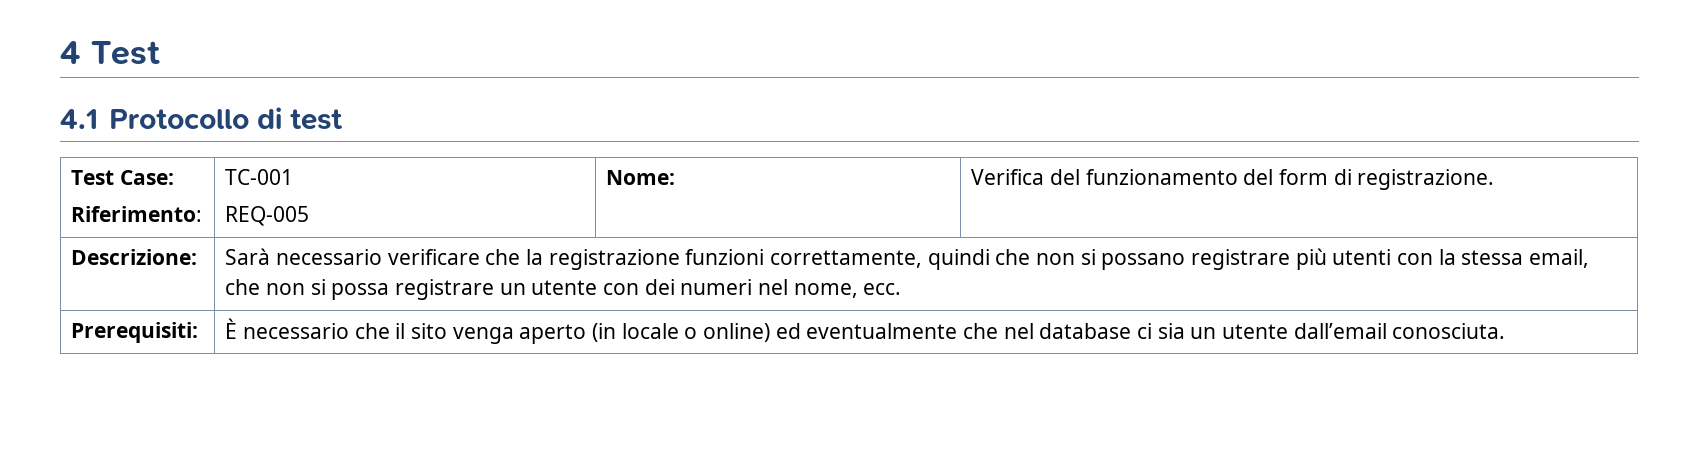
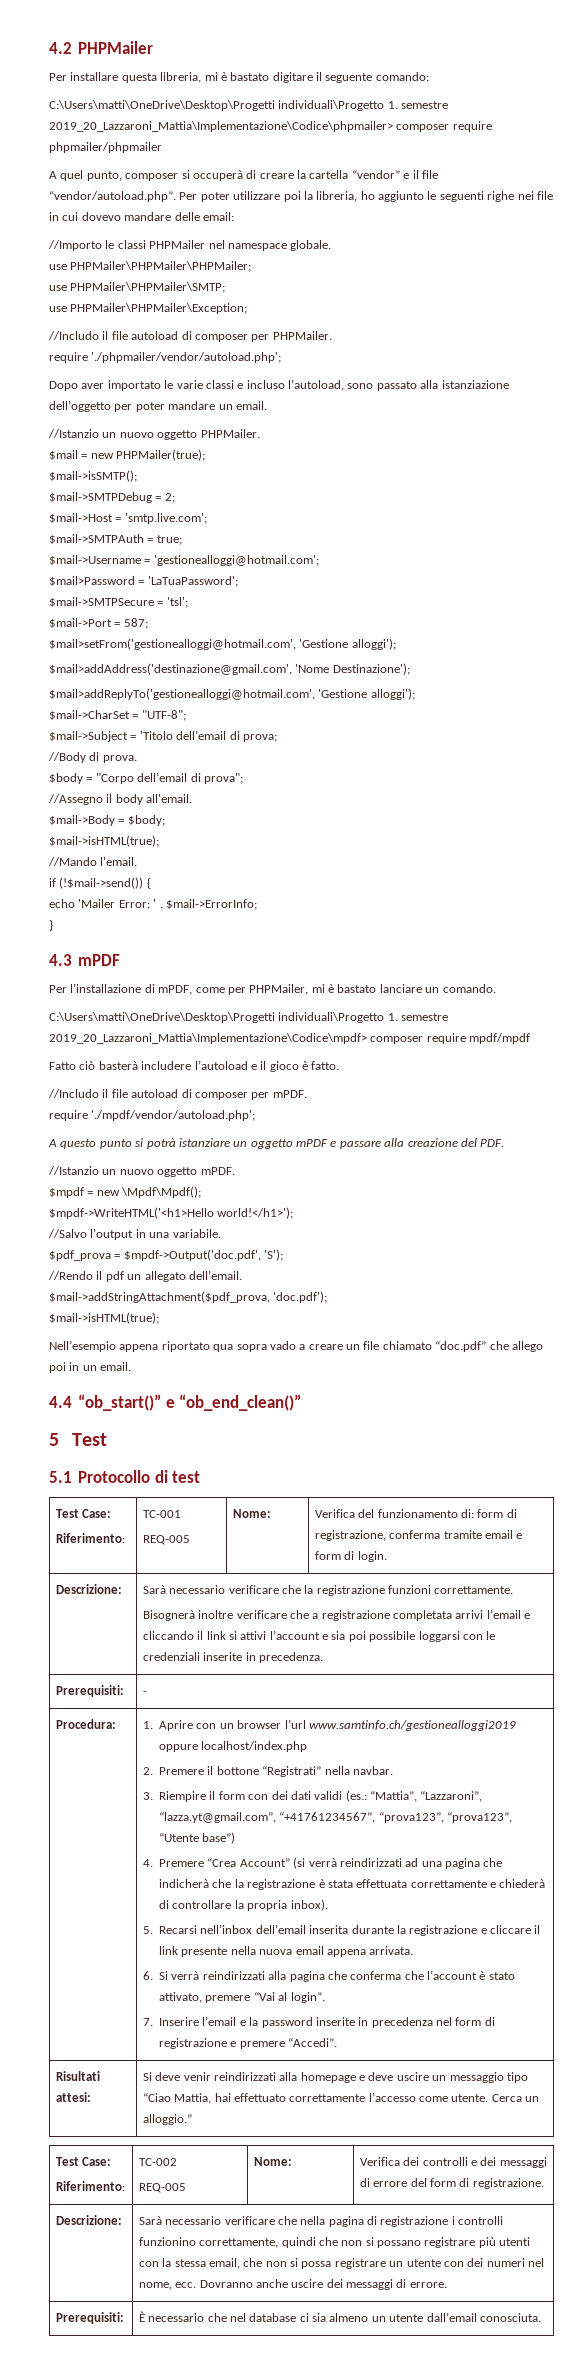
- 4 Test
+ 4.2 PHPMailer
+ Per installare questa libreria, mi è bastato digitare il seguente comando:
+ C:\Users\matti\OneDrive\Desktop\Progetti individuali\Progetto 1. semestre 2019_20_Lazzaroni_Mattia\Implementazione\Codice\phpmailer> composer require phpmailer/phpmailer
+ A quel punto, composer si occuperà di creare la cartella “vendor” e il file “vendor/autoload.php”. Per poter utilizzare poi la libreria, ho aggiunto le seguenti righe nei file in cui dovevo mandare delle email:
+ //Importo le classi PHPMailer nel namespace globale.
+ use PHPMailer\PHPMailer\PHPMailer;
+ use PHPMailer\PHPMailer\SMTP;
+ use PHPMailer\PHPMailer\Exception;
+ //Includo il file autoload di composer per PHPMailer.
+ require './phpmailer/vendor/autoload.php';
+ Dopo aver importato le varie classi e incluso l’autoload, sono passato alla istanziazione dell’oggetto per poter mandare un email.
+ //Istanzio un nuovo oggetto PHPMailer.
+ $mail = new PHPMailer(true);
+ $mail->isSMTP();
+ $mail->SMTPDebug = 2;
+ $mail->Host = 'smtp.live.com';
+ $mail->SMTPAuth = true;
+ $mail->Username = 'gestionealloggi@hotmail.com';
+ $mail>Password = 'LaTuaPassword';
+ $mail->SMTPSecure = 'tsl';
+ $mail->Port = 587;
+ $mail>setFrom('gestionealloggi@hotmail.com', 'Gestione alloggi');
+ $mail>addAddress('destinazione@gmail.com', 'Nome Destinazione');
+ $mail>addReplyTo('gestionealloggi@hotmail.com', 'Gestione alloggi');
+ $mail->CharSet = "UTF-8";
+ $mail->Subject = 'Titolo dell’email di prova;
+ //Body di prova.
+ $body = "Corpo dell’email di prova";
+ //Assegno il body all'email.
+ $mail->Body = $body;
+ $mail->isHTML(true);
+ //Mando l'email.
+ if (!$mail->send()) {
+ echo 'Mailer Error: ' . $mail->ErrorInfo;
+ }
+ 4.3 mPDF
+ Per l’installazione di mPDF, come per PHPMailer, mi è bastato lanciare un comando.
+ C:\Users\matti\OneDrive\Desktop\Progetti individuali\Progetto 1. semestre 2019_20_Lazzaroni_Mattia\Implementazione\Codice\mpdf> composer require mpdf/mpdf
+ Fatto ciò basterà includere l’autoload e il gioco è fatto.
+ //Includo il file autoload di composer per mPDF.
+ require './mpdf/vendor/autoload.php';
+ A questo punto si potrà istanziare un oggetto mPDF e passare alla creazione del PDF.
+ //Istanzio un nuovo oggetto mPDF.
+ $mpdf = new \Mpdf\Mpdf();
+ $mpdf->WriteHTML('<h1>Hello world!</h1>');
+ //Salvo l’output in una variabile.
+ $pdf_prova = $mpdf->Output('doc.pdf', 'S');
+ //Rendo il pdf un allegato dell’email.
+ $mail->addStringAttachment($pdf_prova, 'doc.pdf');
+ $mail->isHTML(true);
+ Nell’esempio appena riportato qua sopra vado a creare un file chiamato “doc.pdf” che allego poi in un email.
+ 4.4 “ob_start()” e “ob_end_clean()”
+ 5 Test
- 4.1 Protocollo di test
+ 5.1 Protocollo di test
  Test Case:
  Riferimento: | TC-001
- REQ-005 | Nome: | Verifica del funzionamento del form di registrazione.
+ REQ-005 | Nome: | Verifica del funzionamento di: form di registrazione, conferma tramite email e form di login.
+ Descrizione: | Sarà necessario verificare che la registrazione funzioni correttamente.
+ Bisognerà inoltre verificare che a registrazione completata arrivi l’email e cliccando il link si attivi l’account e sia poi possibile loggarsi con le credenziali inserite in precedenza.
+ Prerequisiti: | -
+ Procedura: | 1. Aprire con un browser l’url www.samtinfo.ch/gestionealloggi2019 oppure localhost/index.php
+ 2. Premere il bottone “Registrati” nella navbar.
+ 3. Riempire il form con dei dati validi (es.: “Mattia”, “Lazzaroni”, “lazza.yt@gmail.com”, “+41761234567”, “prova123”, “prova123”, “Utente base”)
+ 4. Premere “Crea Account” (si verrà reindirizzati ad una pagina che indicherà che la registrazione è stata effettuata correttamente e chiederà di controllare la propria inbox).
+ 5. Recarsi nell’inbox dell’email inserita durante la registrazione e cliccare il link presente nella nuova email appena arrivata.
+ 6. Si verrà reindirizzati alla pagina che conferma che l’account è stato attivato, premere “Vai al login”.
+ 7. Inserire l’email e la password inserite in precedenza nel form di registrazione e premere “Accedi”.
+ Risultati attesi: | Si deve venir reindirizzati alla homepage e deve uscire un messaggio tipo “Ciao Mattia, hai effettuato correttamente l’accesso come utente. Cerca un alloggio.”
+ Test Case:
+ Riferimento: | TC-002
+ REQ-005 | Nome: | Verifica dei controlli e dei messaggi di errore del form di registrazione.
- Sarà necessario verificare che la registrazione funzioni correttamente, quindi che non si possano registrare più utenti con la stessa email, che non si possa registrare un utente con dei numeri nel nome, ecc.
- Prerequisiti: | È necessario che il sito venga aperto (in locale o online) ed eventualmente che nel database ci sia un utente dall’email conosciuta.
+ Sarà necessario verificare che nella pagina di registrazione i controlli funzionino correttamente, quindi che non si possano registrare più utenti con la stessa email, che non si possa registrare un utente con dei numeri nel nome, ecc. Dovranno anche uscire dei messaggi di errore.
+ Prerequisiti: | È necessario che nel database ci sia almeno un utente dall’email conosciuta.

